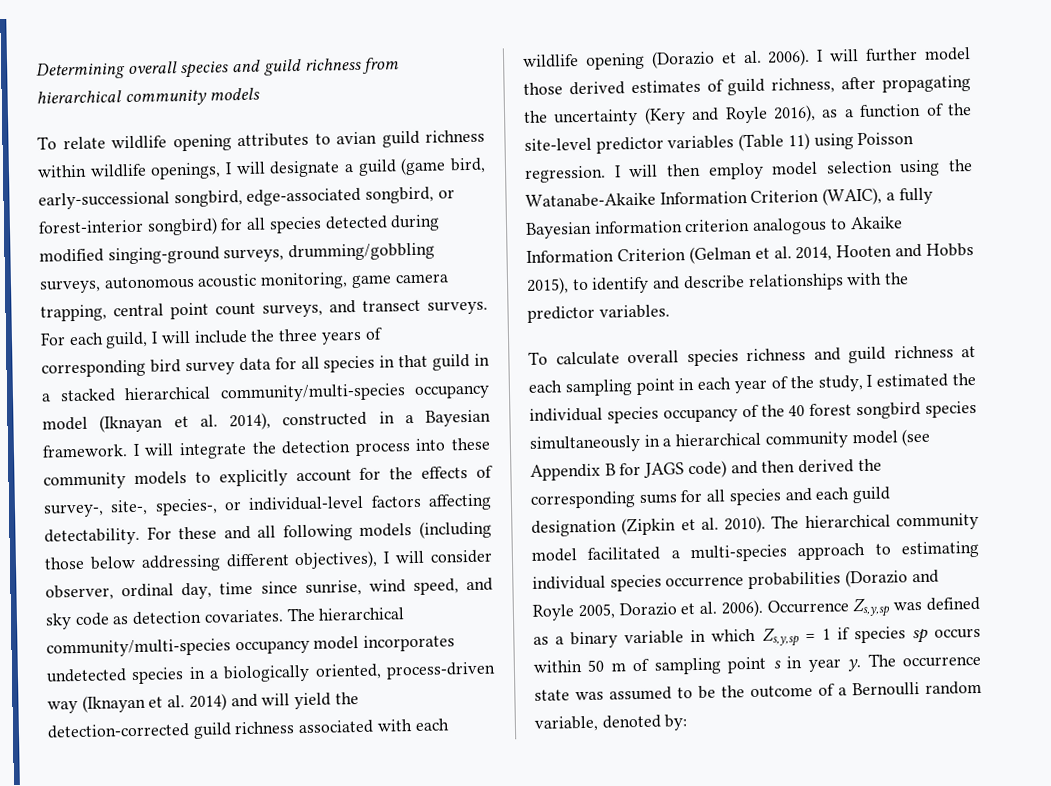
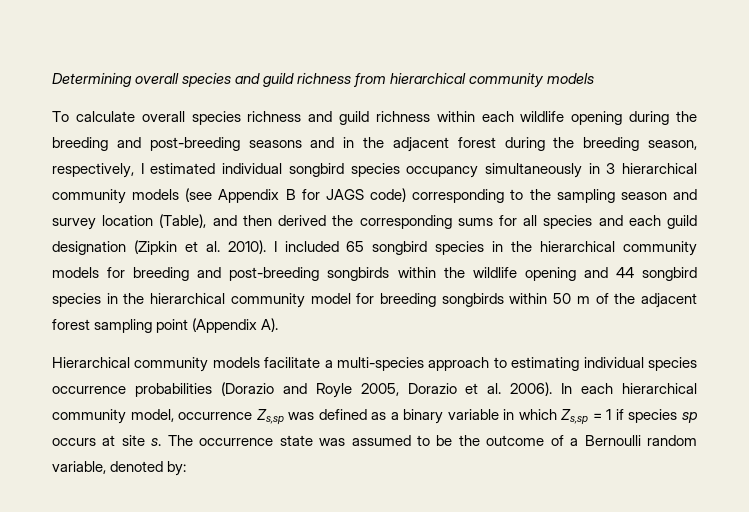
- To relate wildlife opening attributes to avian guild richness within wildlife openings, I will designate a guild (game bird, early-successional songbird, edge-associated songbird, or forest-interior songbird) for all species detected during modified singing-ground surveys, drumming/gobbling surveys, autonomous acoustic monitoring, game camera trapping, central point count surveys, and transect surveys. For each guild, I will include the three years of corresponding bird survey data for all species in that guild in a stacked hierarchical community/multi-species occupancy model (Iknayan et al. 2014), constructed in a Bayesian framework. I will integrate the detection process into these community models to explicitly account for the effects of survey-, site-, species-, or individual-level factors affecting detectability. For these and all following models (including those below addressing different objectives), I will consider observer, ordinal day, time since sunrise, wind speed, and sky code as detection covariates. The hierarchical community/multi-species occupancy model incorporates undetected species in a biologically oriented, process-driven way (Iknayan et al. 2014) and will yield the detection-corrected guild richness associated with each wildlife opening (Dorazio et al. 2006). I will further model those derived estimates of guild richness, after propagating the uncertainty (Kery and Royle 2016), as a function of the site-level predictor variables (Table 11) using Poisson regression. I will then employ model selection using the Watanabe-Akaike Information Criterion (WAIC), a fully Bayesian information criterion analogous to Akaike Information Criterion (Gelman et al. 2014, Hooten and Hobbs 2015), to identify and describe relationships with the predictor variables.
- To calculate overall species richness and guild richness at each sampling point in each year of the study, I estimated the individual species occupancy of the 40 forest songbird species simultaneously in a hierarchical community model (see Appendix B for JAGS code) and then derived the corresponding sums for all species and each guild designation (Zipkin et al. 2010).
+ To calculate overall species richness and guild richness within each wildlife opening during the breeding and post-breeding seasons and in the adjacent forest during the breeding season, respectively, I estimated individual songbird species occupancy simultaneously in 3 hierarchical community models (see Appendix B for JAGS code) corresponding to the sampling season and survey location (Table), and then derived the corresponding sums for all species and each guild designation (Zipkin et al. 2010).
- The hierarchical community model facilitated a multi-species approach to estimating individual species occurrence probabilities (Dorazio and Royle 2005, Dorazio et al. 2006).
+ I included 65 songbird species in the hierarchical community models for breeding and post-breeding songbirds within the wildlife opening and 44 songbird species in the hierarchical community model for breeding songbirds within 50 m of the adjacent forest sampling point (Appendix A).
+ Hierarchical community models facilitate a multi-species approach to estimating individual species occurrence probabilities (Dorazio and Royle 2005, Dorazio et al. 2006).
- Occurrence Zs,y,sp was defined as a binary variable in which Zs,y,sp = 1 if species sp occurs within 50 m of sampling point s in year y.
+ In each hierarchical community model, occurrence Zs,sp was defined as a binary variable in which Zs,sp = 1 if species sp occurs at site s.

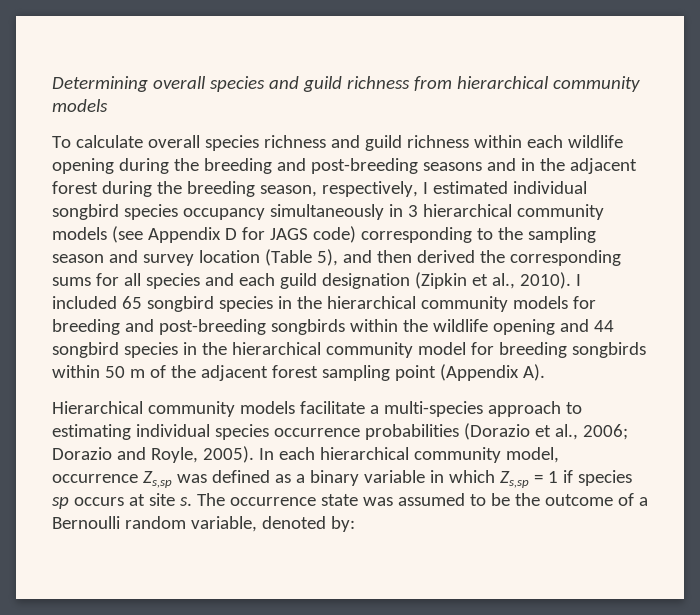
- To calculate overall species richness and guild richness within each wildlife opening during the breeding and post-breeding seasons and in the adjacent forest during the breeding season, respectively, I estimated individual songbird species occupancy simultaneously in 3 hierarchical community models (see Appendix B for JAGS code) corresponding to the sampling season and survey location (Table), and then derived the corresponding sums for all species and each guild designation (Zipkin et al. 2010).
+ To calculate overall species richness and guild richness within each wildlife opening during the breeding and post-breeding seasons and in the adjacent forest during the breeding season, respectively, I estimated individual songbird species occupancy simultaneously in 3 hierarchical community models (see Appendix D for JAGS code) corresponding to the sampling season and survey location (Table 5), and then derived the corresponding sums for all species and each guild designation (Zipkin et al., 2010).
- Hierarchical community models facilitate a multi-species approach to estimating individual species occurrence probabilities (Dorazio and Royle 2005, Dorazio et al. 2006).
+ Hierarchical community models facilitate a multi-species approach to estimating individual species occurrence probabilities (Dorazio et al., 2006; Dorazio and Royle, 2005).

